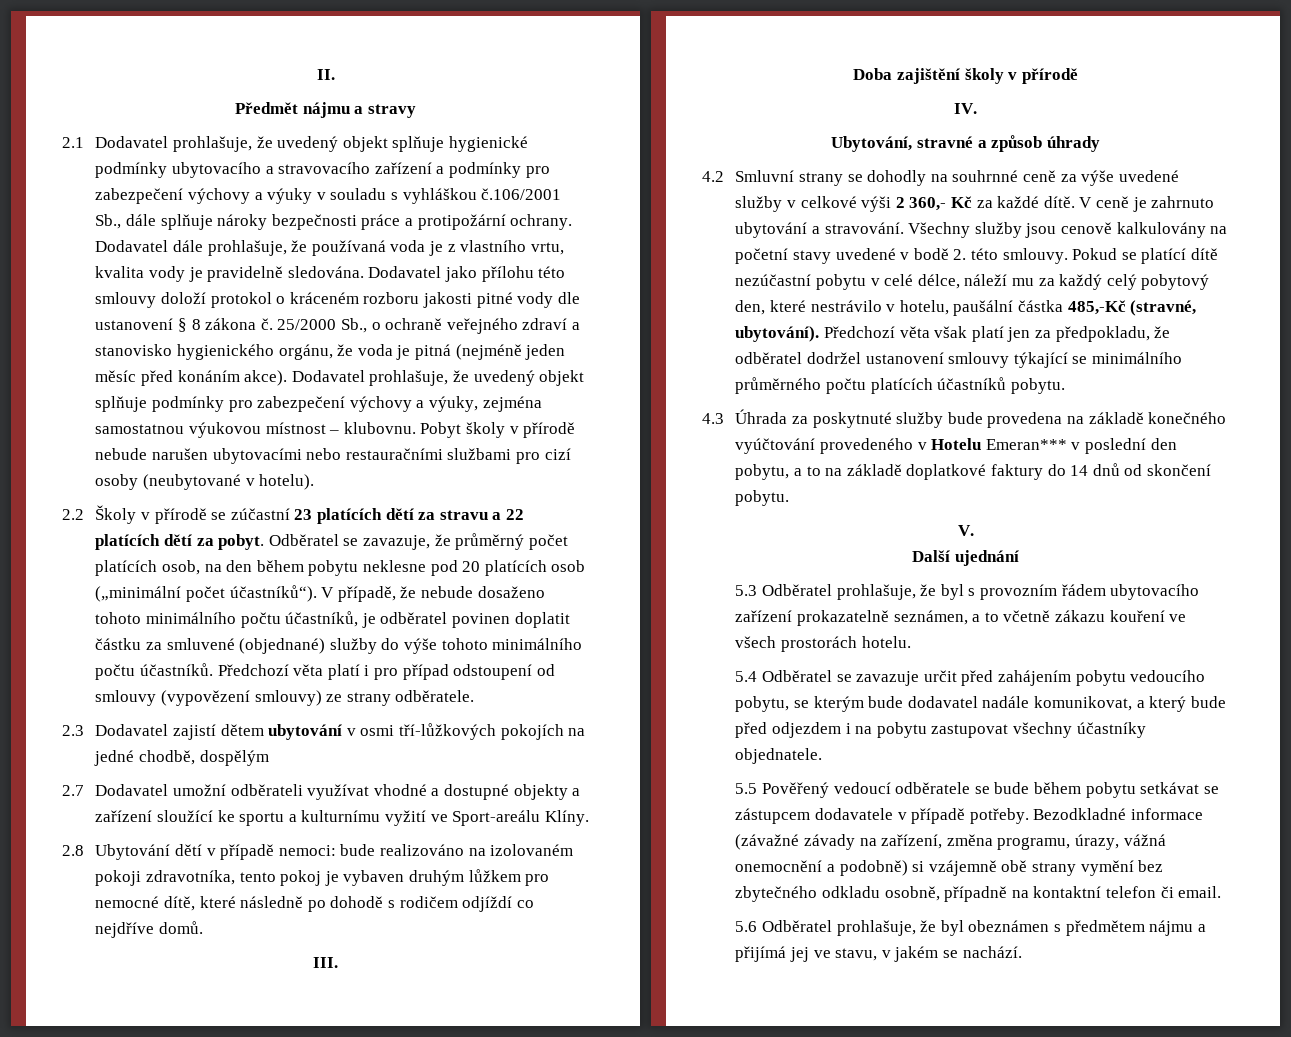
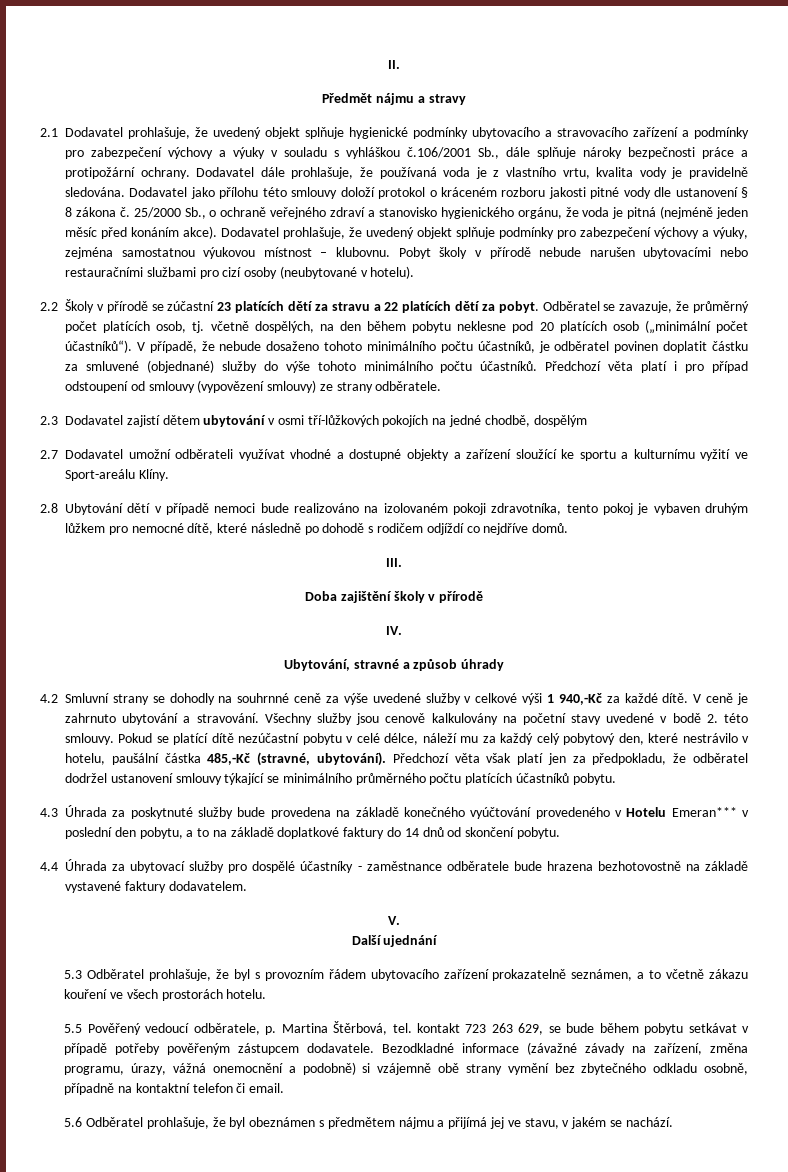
- Odběratel se zavazuje, že průměrný počet platících osob, na den během pobytu neklesne pod 20 platících osob („minimální počet účastníků“).
+ Odběratel se zavazuje, že průměrný počet platících osob, tj. včetně dospělých, na den během pobytu neklesne pod 20 platících osob („minimální počet účastníků“).
- 2.8 Ubytování dětí v případě nemoci: bude realizováno na izolovaném pokoji zdravotníka, tento pokoj je vybaven druhým lůžkem pro nemocné dítě, které následně po dohodě s rodičem odjíždí co nejdříve domů.
+ 2.8 Ubytování dětí v případě nemoci bude realizováno na izolovaném pokoji zdravotníka, tento pokoj je vybaven druhým lůžkem pro nemocné dítě, které následně po dohodě s rodičem odjíždí co nejdříve domů.
- 4.2 Smluvní strany se dohodly na souhrnné ceně za výše uvedené služby v celkové výši 2 360,- Kč za každé dítě.
+ 4.2 Smluvní strany se dohodly na souhrnné ceně za výše uvedené služby v celkové výši 1 940,-Kč za každé dítě.
+ 4.4 Úhrada za ubytovací služby pro dospělé účastníky - zaměstnance odběratele bude hrazena bezhotovostně na základě vystavené faktury dodavatelem.
- 5.4 Odběratel se zavazuje určit před zahájením pobytu vedoucího pobytu, se kterým bude dodavatel nadále komunikovat, a který bude před odjezdem i na pobytu zastupovat všechny účastníky objednatele.
- 5.5 Pověřený vedoucí odběratele se bude během pobytu setkávat se zástupcem dodavatele v případě potřeby.
+ 5.5 Pověřený vedoucí odběratele, p. Martina Štěrbová, tel. kontakt 723 263 629, se bude během pobytu setkávat v případě potřeby pověřeným zástupcem dodavatele.

